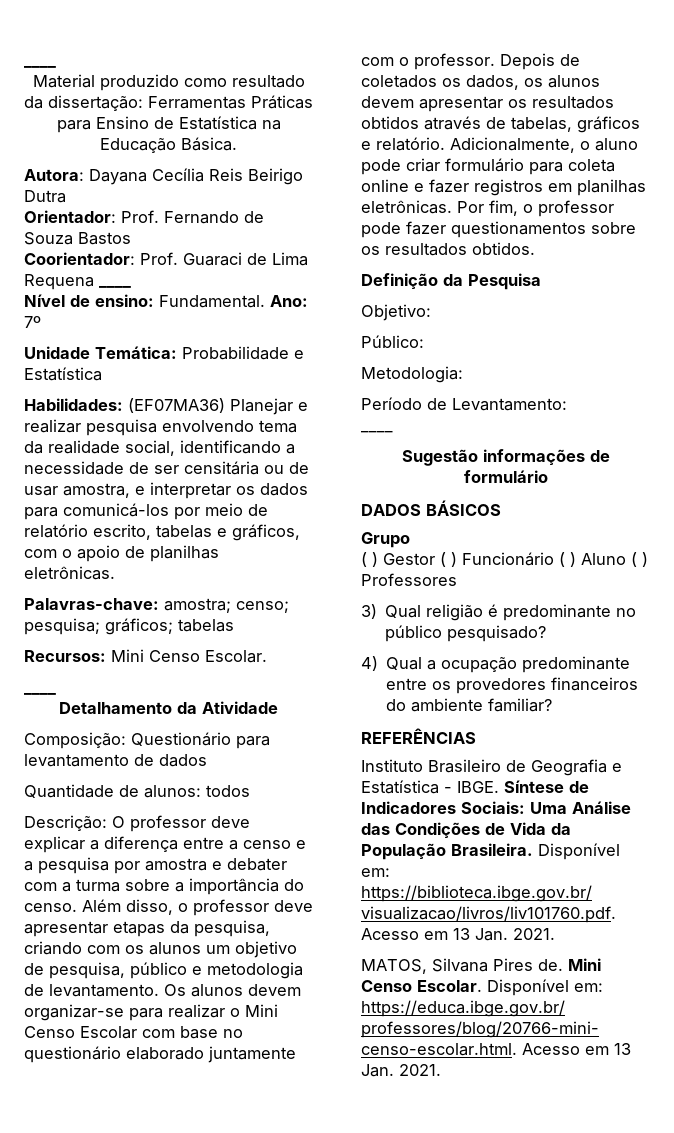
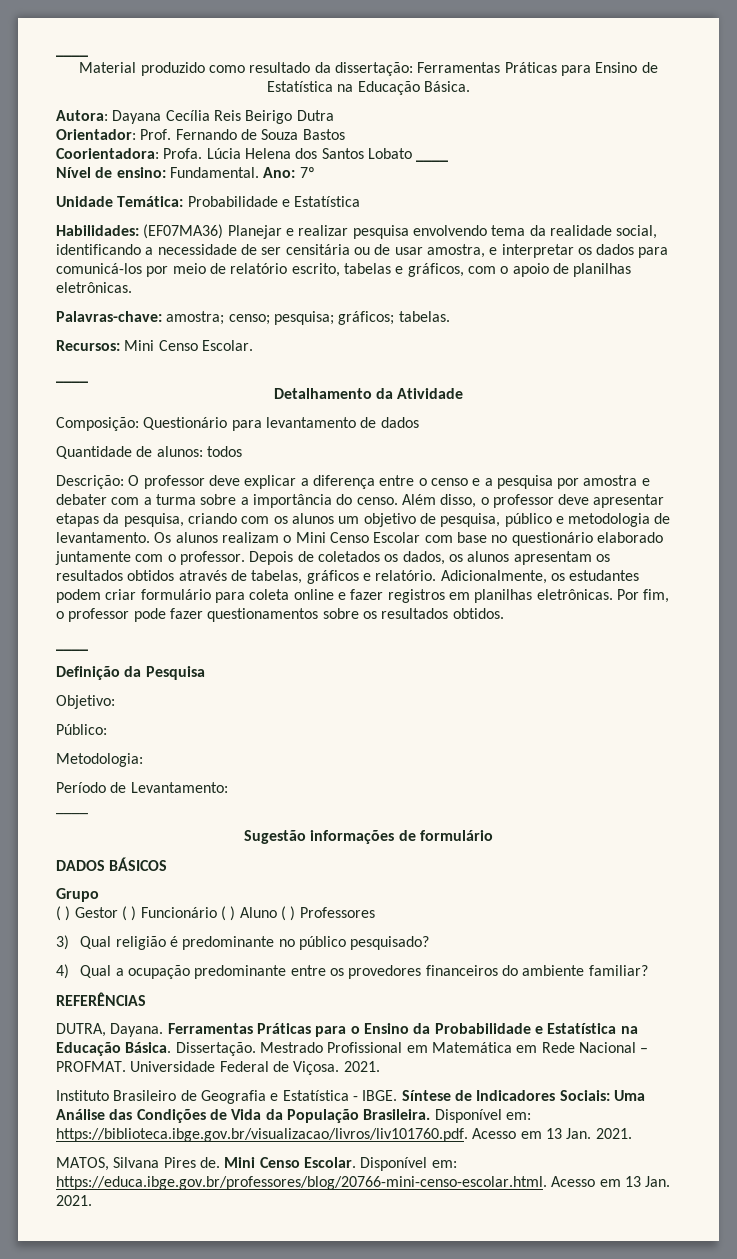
- Coorientador: Prof. Guaraci de Lima Requena ____
+ Coorientadora: Profa. Lúcia Helena dos Santos Lobato ____
- Palavras-chave: amostra; censo; pesquisa; gráficos; tabelas
+ Palavras-chave: amostra; censo; pesquisa; gráficos; tabelas.
- Descrição: O professor deve explicar a diferença entre a censo e a pesquisa por amostra e debater com a turma sobre a importância do censo.
+ Descrição: O professor deve explicar a diferença entre o censo e a pesquisa por amostra e debater com a turma sobre a importância do censo.
- Os alunos devem organizar-se para realizar o Mini Censo Escolar com base no questionário elaborado juntamente com o professor.
+ Os alunos realizam o Mini Censo Escolar com base no questionário elaborado juntamente com o professor.
- Depois de coletados os dados, os alunos devem apresentar os resultados obtidos através de tabelas, gráficos e relatório.
+ Depois de coletados os dados, os alunos apresentam os resultados obtidos através de tabelas, gráficos e relatório.
- Adicionalmente, o aluno pode criar formulário para coleta online e fazer registros em planilhas eletrônicas.
+ Adicionalmente, os estudantes podem criar formulário para coleta online e fazer registros em planilhas eletrônicas.
  Por fim, o professor pode fazer questionamentos sobre os resultados obtidos.
+ ____
+ DUTRA, Dayana. Ferramentas Práticas para o Ensino da Probabilidade e Estatística na Educação Básica. Dissertação. Mestrado Profissional em Matemática em Rede Nacional – PROFMAT. Universidade Federal de Viçosa. 2021.

